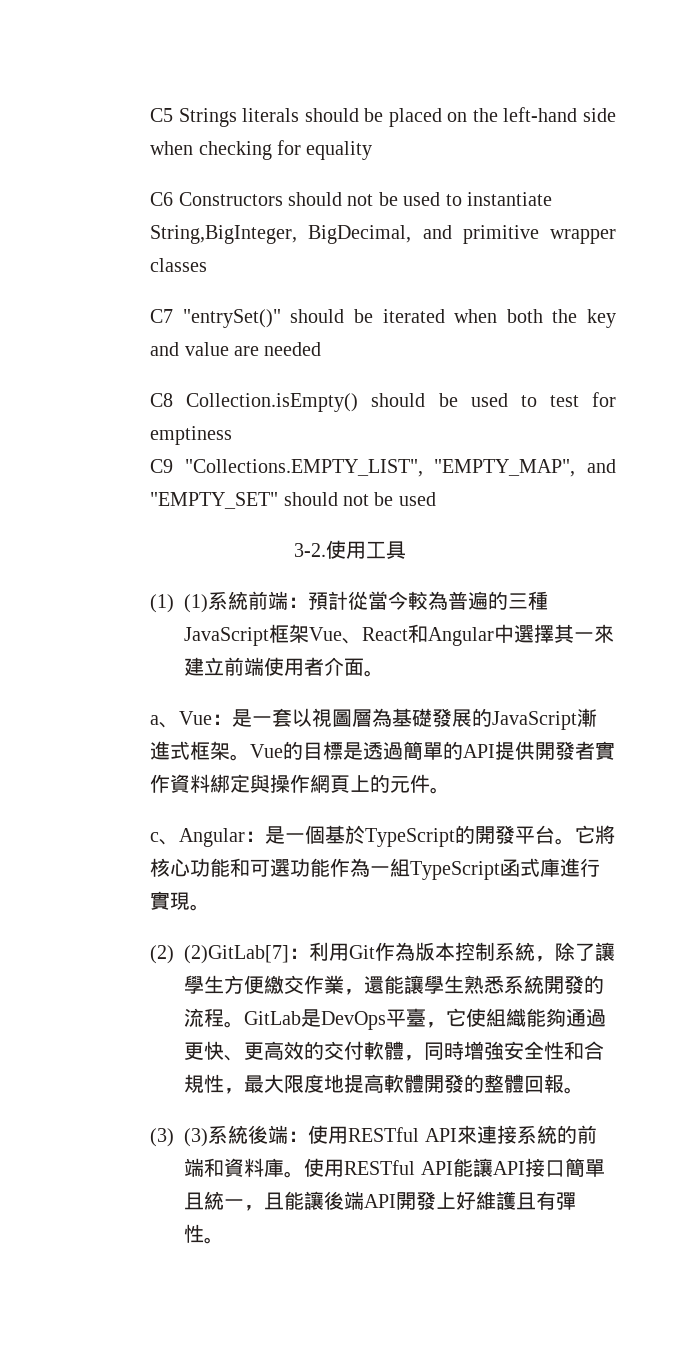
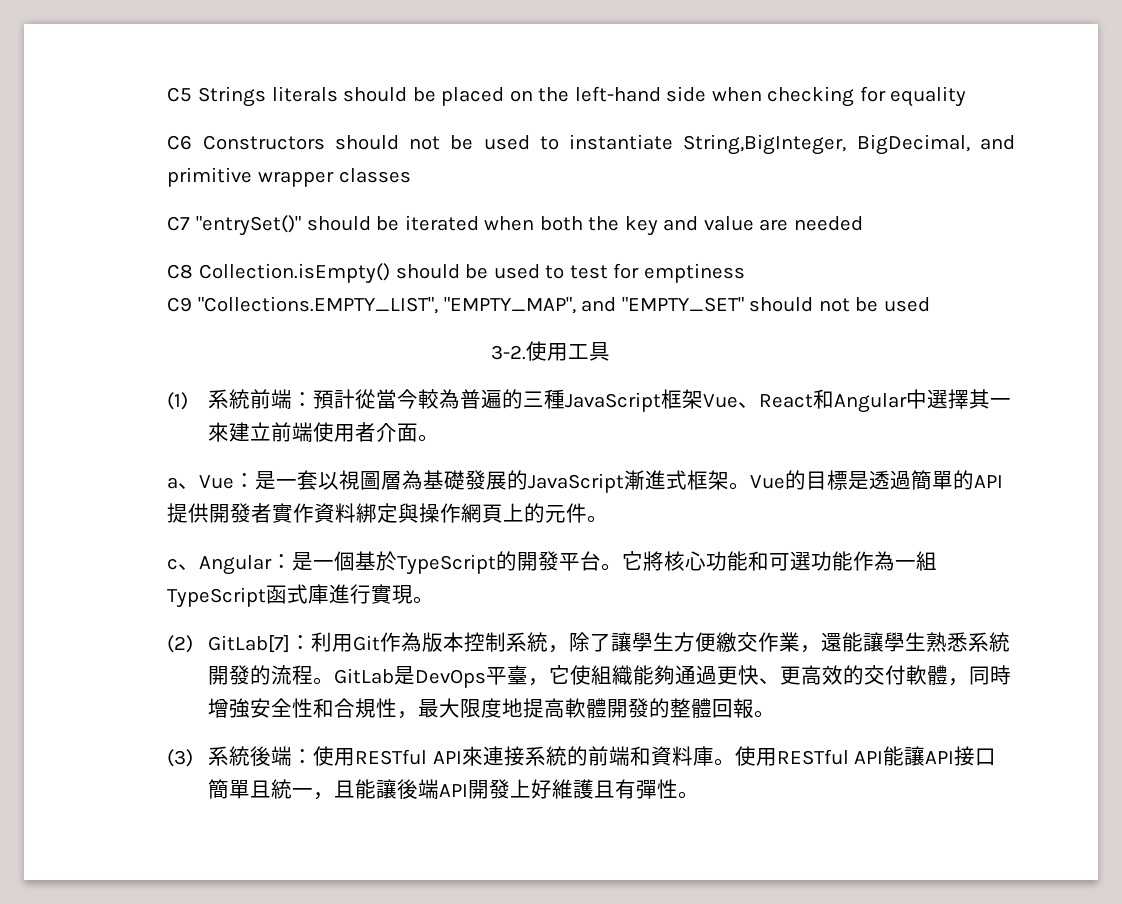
- (1) (1)系統前端：預計從當今較為普遍的三種JavaScript框架Vue、React和Angular中選擇其一來建立前端使用者介面。
+ (1)系統前端：預計從當今較為普遍的三種JavaScript框架Vue、React和Angular中選擇其一來建立前端使用者介面。
- (2) (2)GitLab[7]：利用Git作為版本控制系統，除了讓學生方便繳交作業，還能讓學生熟悉系統開發的流程。
+ (2) GitLab[7]：利用Git作為版本控制系統，除了讓學生方便繳交作業，還能讓學生熟悉系統開發的流程。
- (3) (3)系統後端：使用RESTful API來連接系統的前端和資料庫。
+ (3)系統後端：使用RESTful API來連接系統的前端和資料庫。

